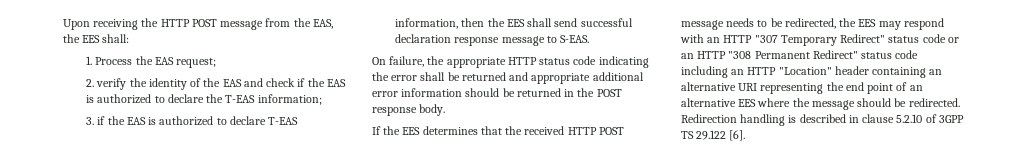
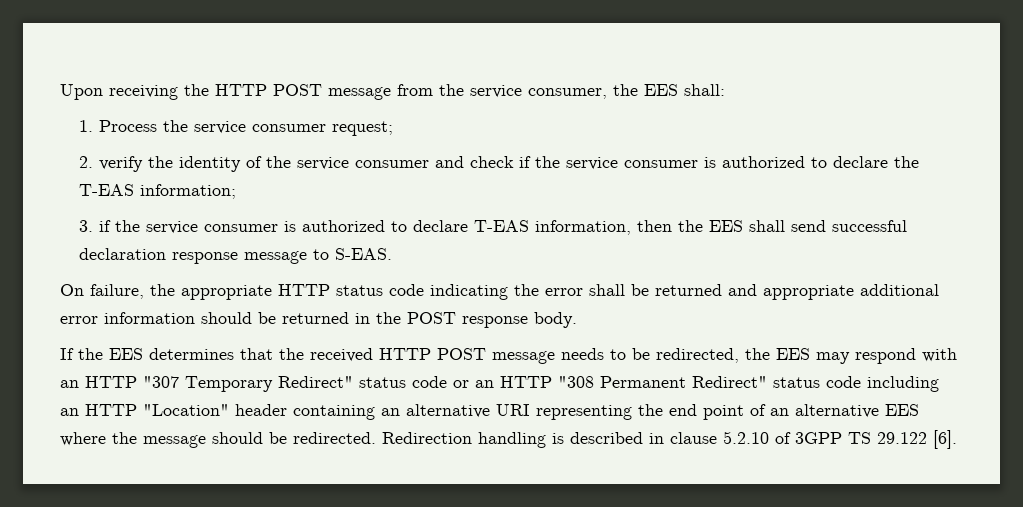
- Upon receiving the HTTP POST message from the EAS, the EES shall:
+ Upon receiving the HTTP POST message from the service consumer, the EES shall:
- 1. Process the EAS request;
+ 1. Process the service consumer request;
- 2. verify the identity of the EAS and check if the EAS is authorized to declare the T-EAS information;
+ 2. verify the identity of the service consumer and check if the service consumer is authorized to declare the T-EAS information;
- 3. if the EAS is authorized to declare T-EAS information, then the EES shall send successful declaration response message to S-EAS.
+ 3. if the service consumer is authorized to declare T-EAS information, then the EES shall send successful declaration response message to S-EAS.

